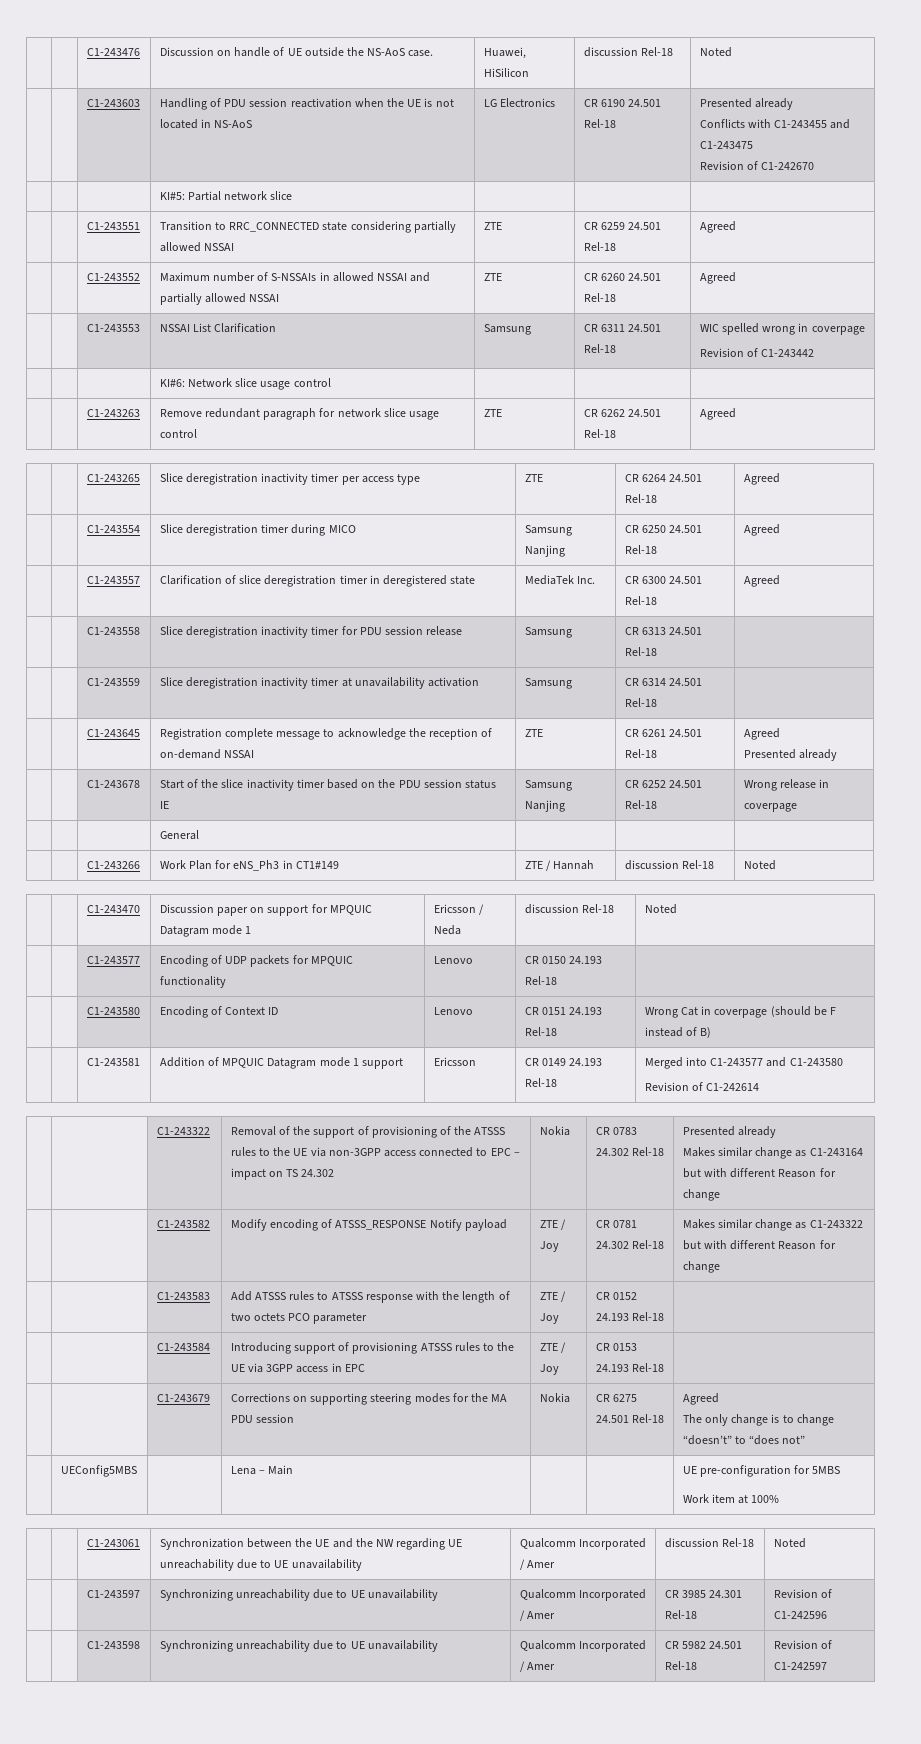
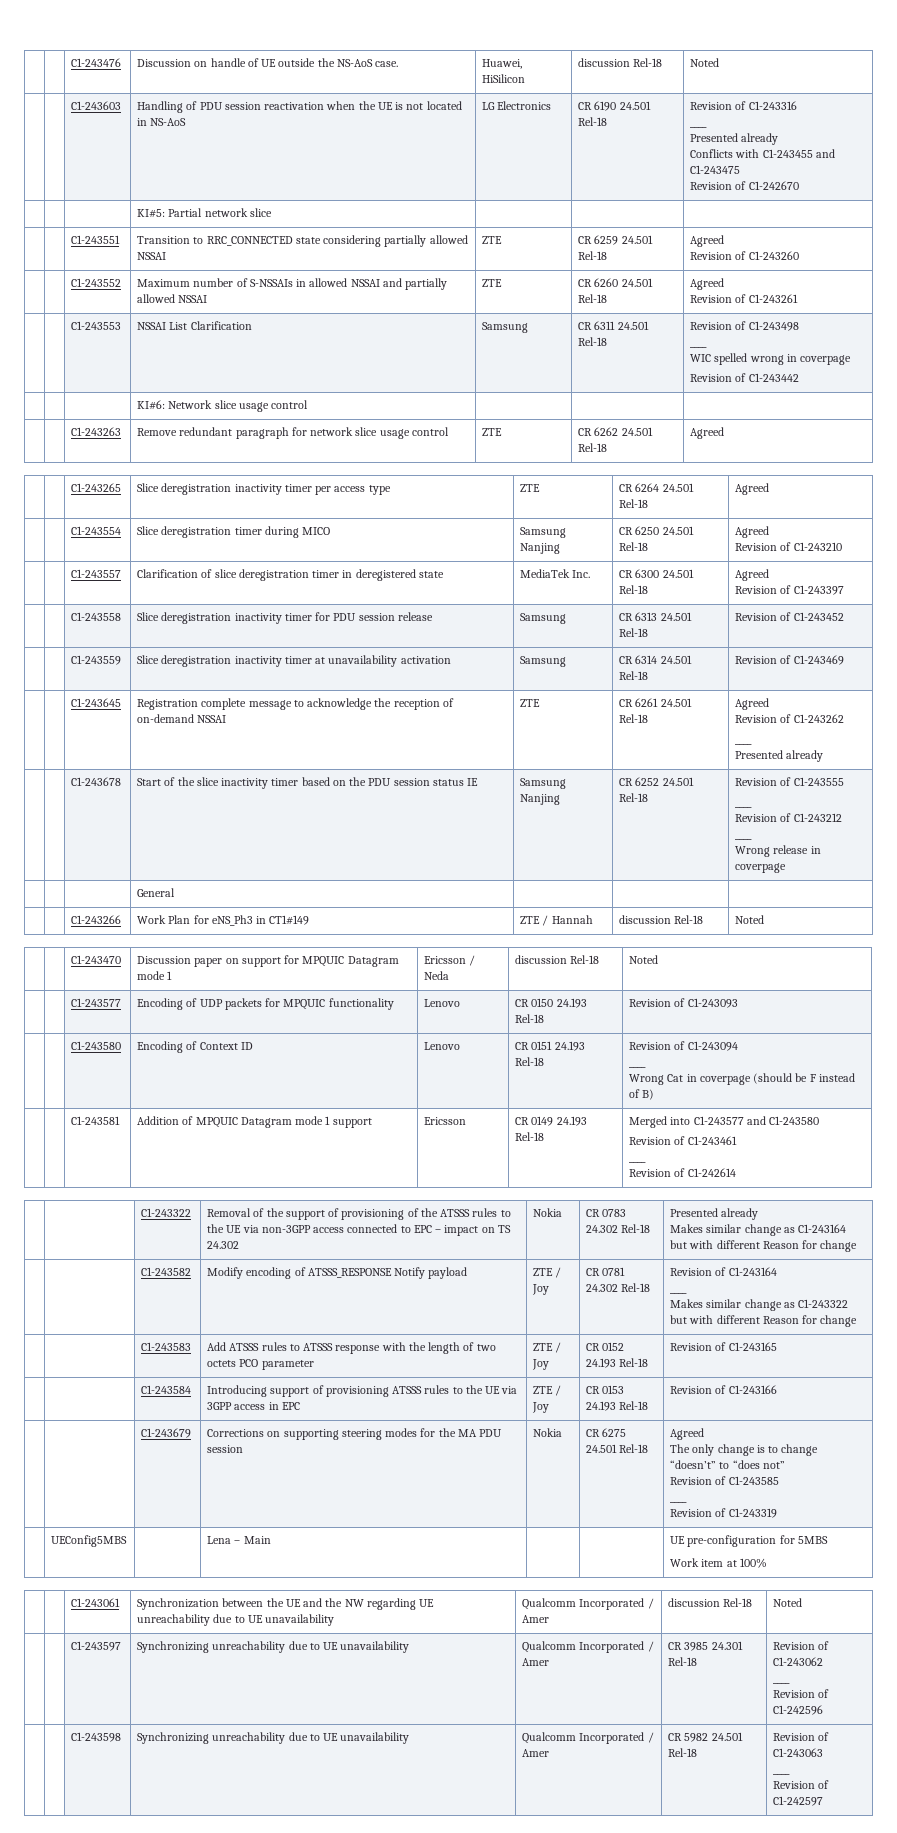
- | | C1-243603 | Handling of PDU session reactivation when the UE is not located in NS-AoS | LG Electronics | CR 6190 24.501 Rel-18 | Presented already
+ | | C1-243603 | Handling of PDU session reactivation when the UE is not located in NS-AoS | LG Electronics | CR 6190 24.501 Rel-18 | Revision of C1-243316
+ ____
+ Presented already
  | | C1-243551 | Transition to RRC_CONNECTED state considering partially allowed NSSAI | ZTE | CR 6259 24.501 Rel-18 | Agreed
+ Revision of C1-243260
  | | C1-243552 | Maximum number of S-NSSAIs in allowed NSSAI and partially allowed NSSAI | ZTE | CR 6260 24.501 Rel-18 | Agreed
+ Revision of C1-243261
- | | C1-243553 | NSSAI List Clarification | Samsung | CR 6311 24.501 Rel-18 | WIC spelled wrong in coverpage
+ | | C1-243553 | NSSAI List Clarification | Samsung | CR 6311 24.501 Rel-18 | Revision of C1-243498
+ ____
+ WIC spelled wrong in coverpage
  | | C1-243554 | Slice deregistration timer during MICO | Samsung Nanjing | CR 6250 24.501 Rel-18 | Agreed
+ Revision of C1-243210
  | | C1-243557 | Clarification of slice deregistration timer in deregistered state | MediaTek Inc. | CR 6300 24.501 Rel-18 | Agreed
+ Revision of C1-243397
- | | C1-243558 | Slice deregistration inactivity timer for PDU session release | Samsung | CR 6313 24.501 Rel-18 |
+ | | C1-243558 | Slice deregistration inactivity timer for PDU session release | Samsung | CR 6313 24.501 Rel-18 | Revision of C1-243452
- | | C1-243559 | Slice deregistration inactivity timer at unavailability activation | Samsung | CR 6314 24.501 Rel-18 |
+ | | C1-243559 | Slice deregistration inactivity timer at unavailability activation | Samsung | CR 6314 24.501 Rel-18 | Revision of C1-243469
  | | C1-243645 | Registration complete message to acknowledge the reception of on-demand NSSAI | ZTE | CR 6261 24.501 Rel-18 | Agreed
+ Revision of C1-243262
+ ____
- | | C1-243678 | Start of the slice inactivity timer based on the PDU session status IE | Samsung Nanjing | CR 6252 24.501 Rel-18 | Wrong release in coverpage
+ | | C1-243678 | Start of the slice inactivity timer based on the PDU session status IE | Samsung Nanjing | CR 6252 24.501 Rel-18 | Revision of C1-243555
+ ____
+ Revision of C1-243212
+ ____
+ Wrong release in coverpage
- | | C1-243577 | Encoding of UDP packets for MPQUIC functionality | Lenovo | CR 0150 24.193 Rel-18 |
+ | | C1-243577 | Encoding of UDP packets for MPQUIC functionality | Lenovo | CR 0150 24.193 Rel-18 | Revision of C1-243093
- | | C1-243580 | Encoding of Context ID | Lenovo | CR 0151 24.193 Rel-18 | Wrong Cat in coverpage (should be F instead of B)
+ | | C1-243580 | Encoding of Context ID | Lenovo | CR 0151 24.193 Rel-18 | Revision of C1-243094
+ ____
+ Wrong Cat in coverpage (should be F instead of B)
  | | C1-243581 | Addition of MPQUIC Datagram mode 1 support | Ericsson | CR 0149 24.193 Rel-18 | Merged into C1-243577 and C1-243580
+ Revision of C1-243461
+ ____
- | | C1-243582 | Modify encoding of ATSSS_RESPONSE Notify payload | ZTE / Joy | CR 0781 24.302 Rel-18 | Makes similar change as C1-243322 but with different Reason for change
+ | | C1-243582 | Modify encoding of ATSSS_RESPONSE Notify payload | ZTE / Joy | CR 0781 24.302 Rel-18 | Revision of C1-243164
+ ____
+ Makes similar change as C1-243322 but with different Reason for change
- | | C1-243583 | Add ATSSS rules to ATSSS response with the length of two octets PCO parameter | ZTE / Joy | CR 0152 24.193 Rel-18 |
+ | | C1-243583 | Add ATSSS rules to ATSSS response with the length of two octets PCO parameter | ZTE / Joy | CR 0152 24.193 Rel-18 | Revision of C1-243165
- | | C1-243584 | Introducing support of provisioning ATSSS rules to the UE via 3GPP access in EPC | ZTE / Joy | CR 0153 24.193 Rel-18 |
+ | | C1-243584 | Introducing support of provisioning ATSSS rules to the UE via 3GPP access in EPC | ZTE / Joy | CR 0153 24.193 Rel-18 | Revision of C1-243166
  | | C1-243679 | Corrections on supporting steering modes for the MA PDU session | Nokia | CR 6275 24.501 Rel-18 | Agreed
  The only change is to change “doesn’t” to “does not”
+ Revision of C1-243585
+ ____
+ Revision of C1-243319
- | | C1-243597 | Synchronizing unreachability due to UE unavailability | Qualcomm Incorporated / Amer | CR 3985 24.301 Rel-18 | Revision of C1-242596
+ | | C1-243597 | Synchronizing unreachability due to UE unavailability | Qualcomm Incorporated / Amer | CR 3985 24.301 Rel-18 | Revision of C1-243062
+ ____
+ Revision of C1-242596
- | | C1-243598 | Synchronizing unreachability due to UE unavailability | Qualcomm Incorporated / Amer | CR 5982 24.501 Rel-18 | Revision of C1-242597
+ | | C1-243598 | Synchronizing unreachability due to UE unavailability | Qualcomm Incorporated / Amer | CR 5982 24.501 Rel-18 | Revision of C1-243063
+ ____
+ Revision of C1-242597

